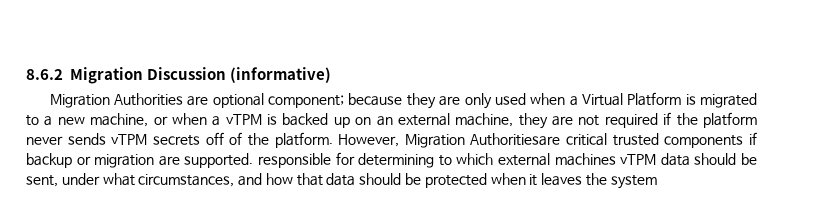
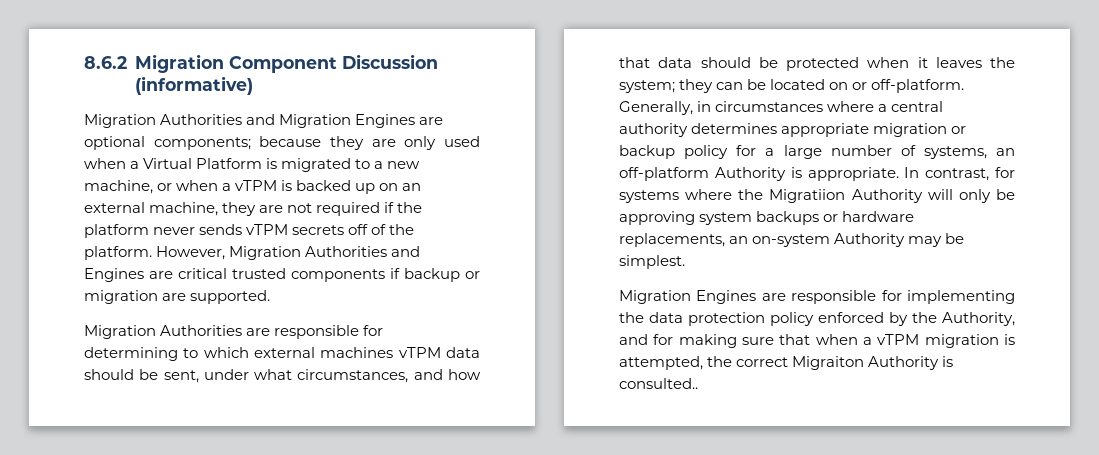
- 8.6.2 Migration Discussion (informative)
+ 8.6.2 Migration Component Discussion (informative)
- Migration Authorities are optional component; because they are only used when a Virtual Platform is migrated to a new machine, or when a vTPM is backed up on an external machine, they are not required if the platform never sends vTPM secrets off of the platform.
+ Migration Authorities and Migration Engines are optional components; because they are only used when a Virtual Platform is migrated to a new machine, or when a vTPM is backed up on an external machine, they are not required if the platform never sends vTPM secrets off of the platform.
- However, Migration Authoritiesare critical trusted components if backup or migration are supported. responsible for determining to which external machines vTPM data should be sent, under what circumstances, and how that data should be protected when it leaves the system
+ However, Migration Authorities and Engines are critical trusted components if backup or migration are supported.
+ Migration Authorities are responsible for determining to which external machines vTPM data should be sent, under what circumstances, and how that data should be protected when it leaves the system; they can be located on or off-platform. Generally, in circumstances where a central authority determines appropriate migration or backup policy for a large number of systems, an off-platform Authority is appropriate. In contrast, for systems where the Migratiion Authority will only be approving system backups or hardware replacements, an on-system Authority may be simplest.
+ Migration Engines are responsible for implementing the data protection policy enforced by the Authority, and for making sure that when a vTPM migration is attempted, the correct Migraiton Authority is consulted..

